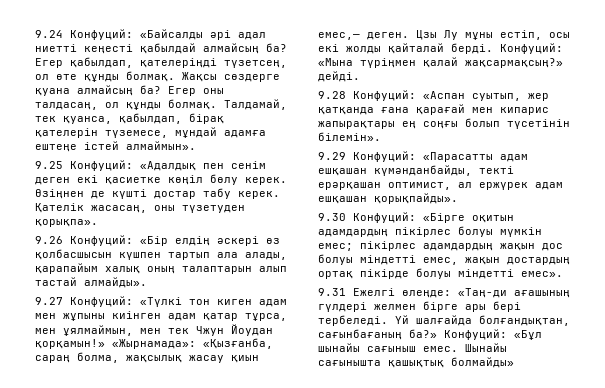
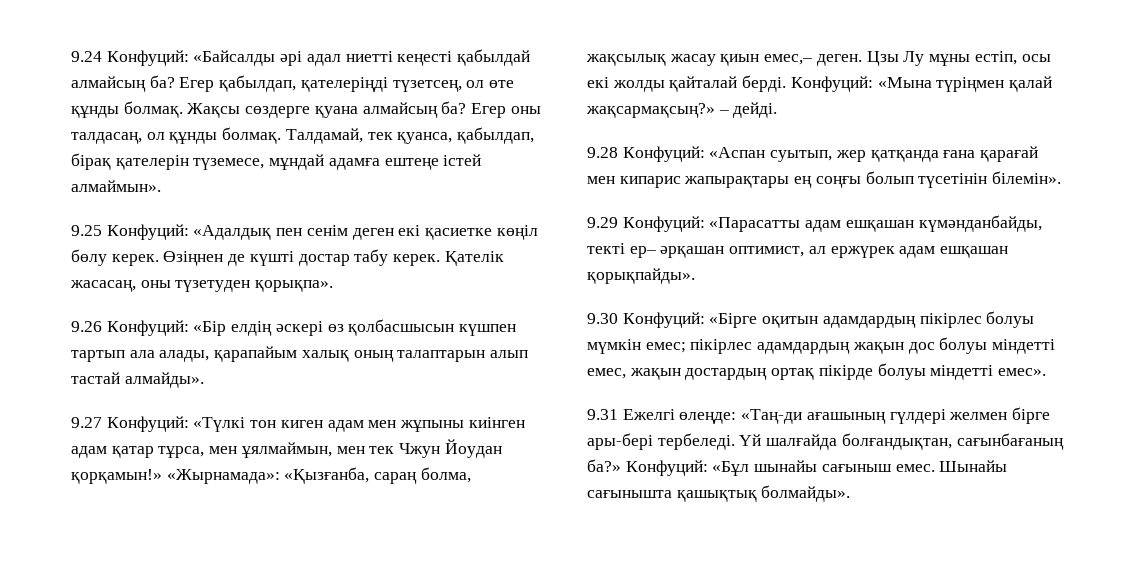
- «Жырнамада»: «Қызғанба, сараң болма, жақсылық жасау қиын емес,— деген.
+ «Жырнамада»: «Қызғанба, сараң болма, жақсылық жасау қиын емес,– деген.
- Конфуций: «Мына түріңмен қалай жақсармақсың?» дейді.
+ Конфуций: «Мына түріңмен қалай жақсармақсың?» – дейді.
- 9.29 Конфуций: «Парасатты адам ешқашан күмәнданбайды, текті ерәрқашан оптимист, ал ержүрек адам ешқашан қорықпайды».
+ 9.29 Конфуций: «Парасатты адам ешқашан күмәнданбайды, текті ер– әрқашан оптимист, ал ержүрек адам ешқашан қорықпайды».
- 9.31 Ежелгі өлеңде: «Таң-ди ағашының гүлдері желмен бірге ары бері тербеледі.
+ 9.31 Ежелгі өлеңде: «Таң-ди ағашының гүлдері желмен бірге ары-бері тербеледі.
- Шынайы сағынышта қашықтық болмайды»
+ Шынайы сағынышта қашықтық болмайды».

